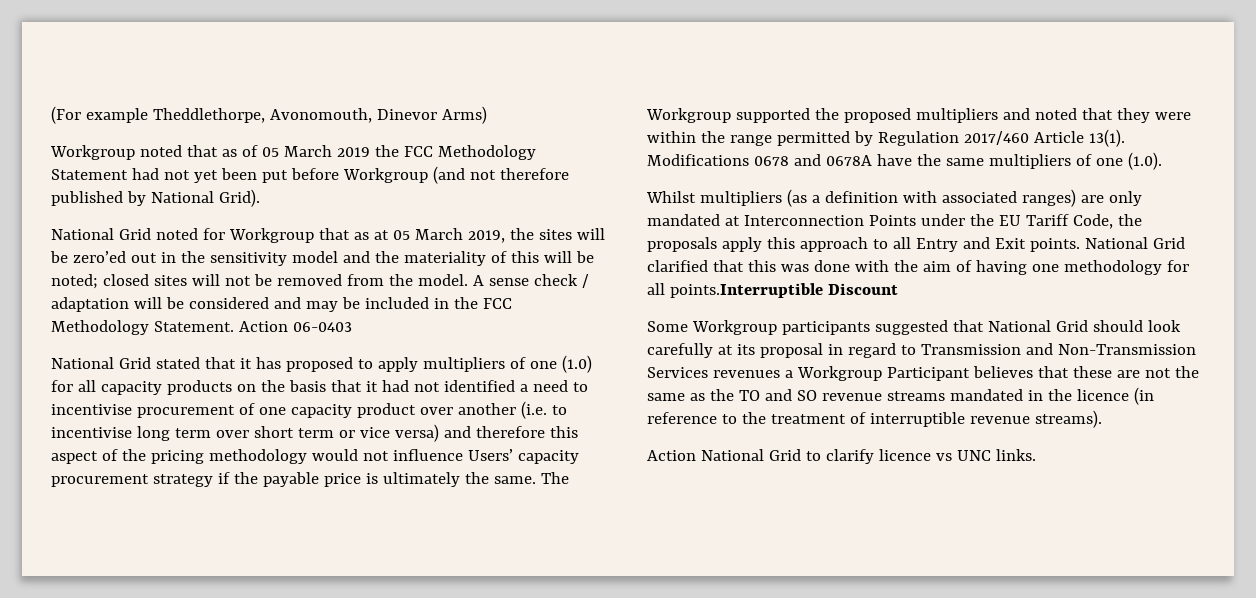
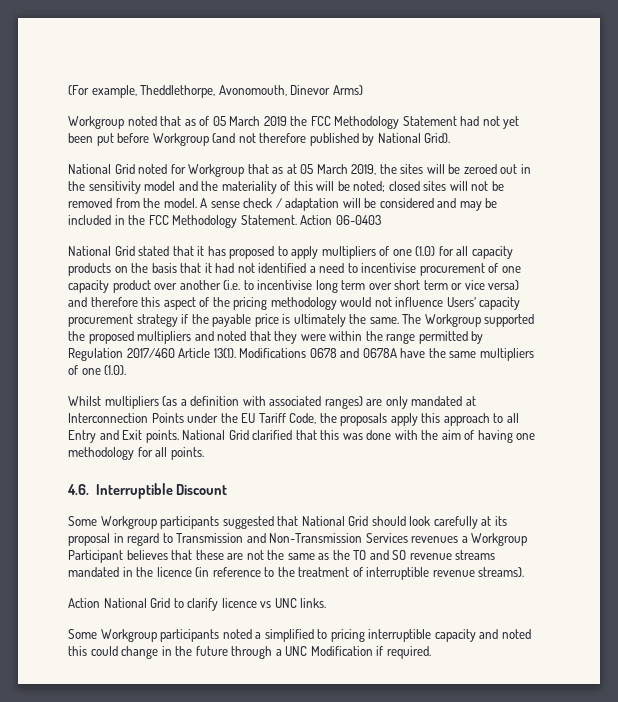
- (For example Theddlethorpe, Avonomouth, Dinevor Arms)
+ (For example, Theddlethorpe, Avonomouth, Dinevor Arms)
- National Grid noted for Workgroup that as at 05 March 2019, the sites will be zero’ed out in the sensitivity model and the materiality of this will be noted; closed sites will not be removed from the model.
+ National Grid noted for Workgroup that as at 05 March 2019, the sites will be zeroed out in the sensitivity model and the materiality of this will be noted; closed sites will not be removed from the model.
- National Grid clarified that this was done with the aim of having one methodology for all points.Interruptible Discount
+ National Grid clarified that this was done with the aim of having one methodology for all points.
+ 4.6. Interruptible Discount
+ Some Workgroup participants noted a simplified to pricing interruptible capacity and noted this could change in the future through a UNC Modification if required.

